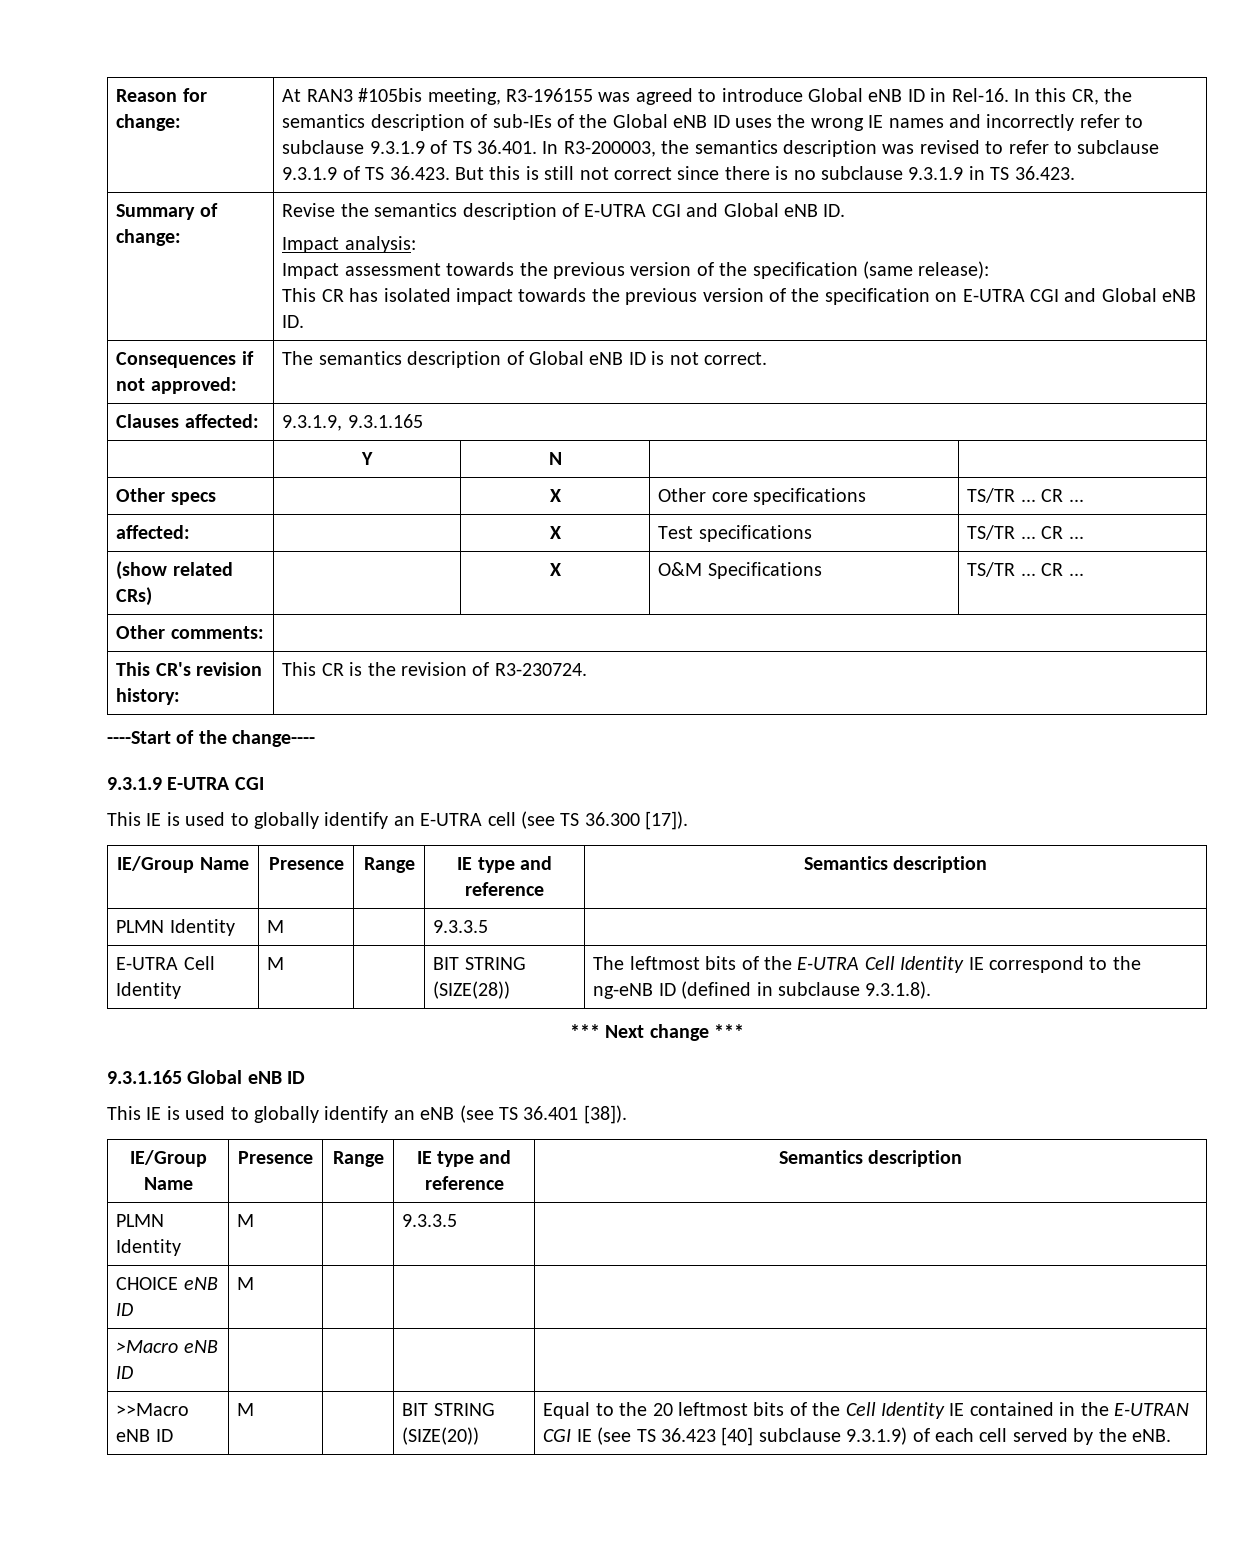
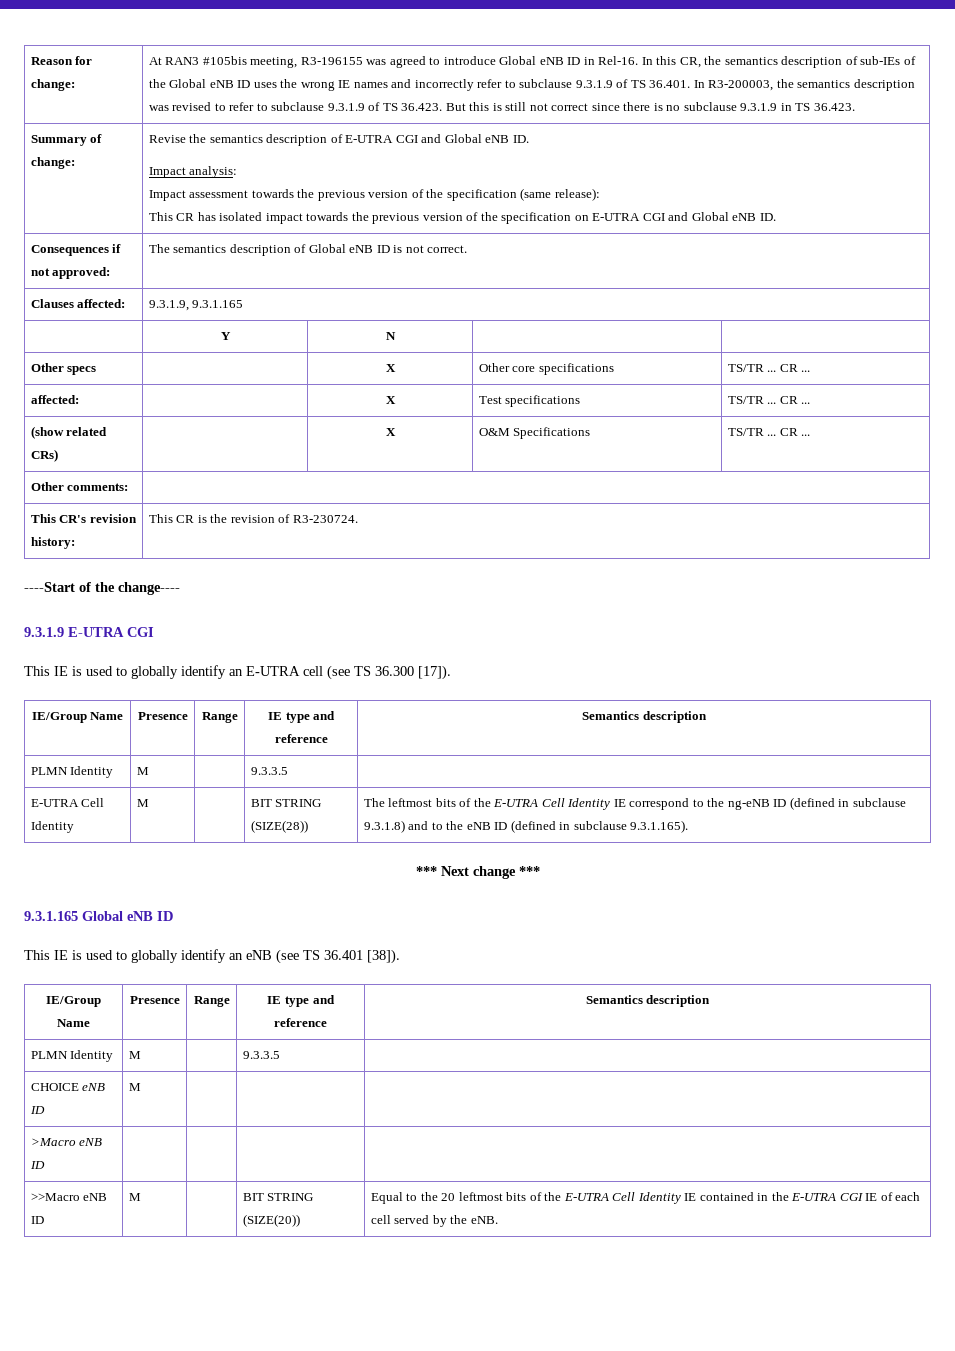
- E-UTRA Cell Identity | M | | BIT STRING (SIZE(28)) | The leftmost bits of the E-UTRA Cell Identity IE correspond to the ng-eNB ID (defined in subclause 9.3.1.8).
+ E-UTRA Cell Identity | M | | BIT STRING (SIZE(28)) | The leftmost bits of the E-UTRA Cell Identity IE correspond to the ng-eNB ID (defined in subclause 9.3.1.8) and to the eNB ID (defined in subclause 9.3.1.165).
- >>Macro eNB ID | M | | BIT STRING (SIZE(20)) | Equal to the 20 leftmost bits of the Cell Identity IE contained in the E-UTRAN CGI IE (see TS 36.423 [40] subclause 9.3.1.9) of each cell served by the eNB.
+ >>Macro eNB ID | M | | BIT STRING (SIZE(20)) | Equal to the 20 leftmost bits of the E-UTRA Cell Identity IE contained in the E-UTRA CGI IE of each cell served by the eNB.

